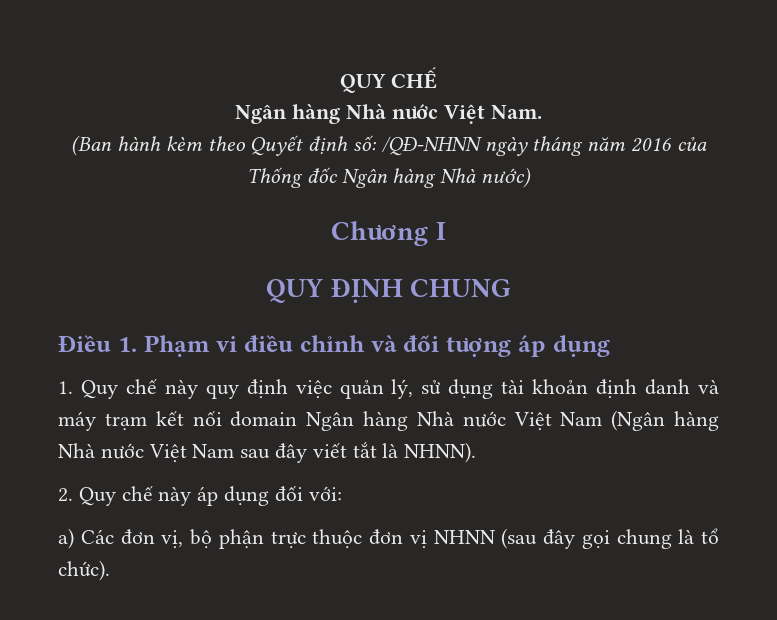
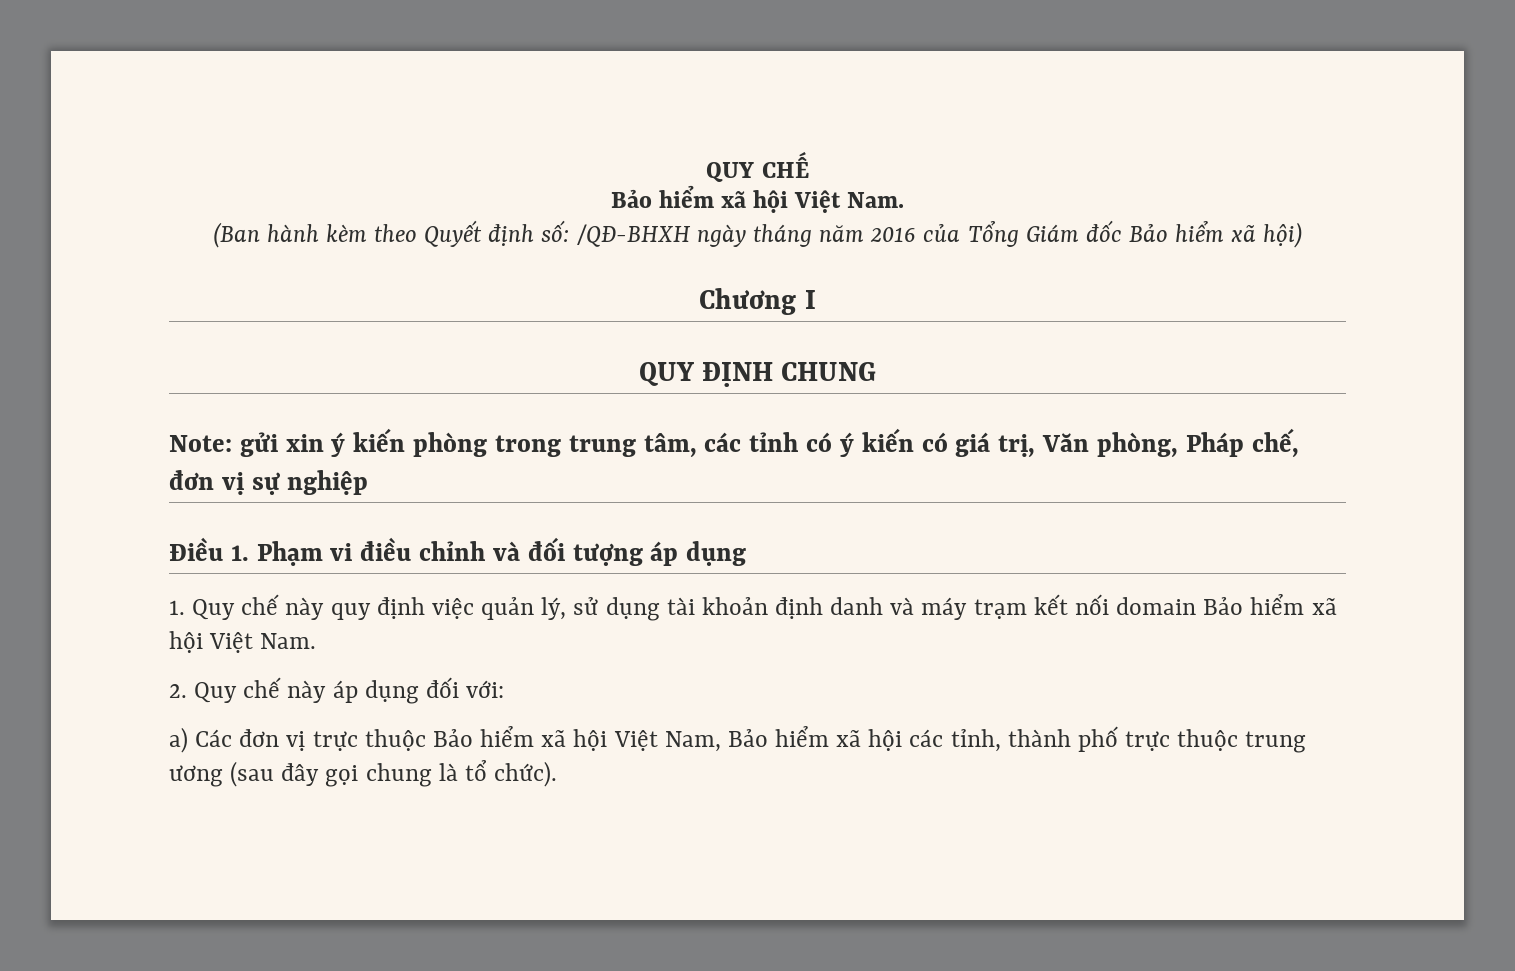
  QUY CHẾ
- Ngân hàng Nhà nước Việt Nam.
+ Bảo hiểm xã hội Việt Nam.
- (Ban hành kèm theo Quyết định số: /QĐ-NHNN ngày tháng năm 2016 của Thống đốc Ngân hàng Nhà nước)
+ (Ban hành kèm theo Quyết định số: /QĐ-BHXH ngày tháng năm 2016 của Tổng Giám đốc Bảo hiểm xã hội)
+ Note: gửi xin ý kiến phòng trong trung tâm, các tỉnh có ý kiến có giá trị, Văn phòng, Pháp chế, đơn vị sự nghiệp
- 1. Quy chế này quy định việc quản lý, sử dụng tài khoản định danh và máy trạm kết nối domain Ngân hàng Nhà nước Việt Nam (Ngân hàng Nhà nước Việt Nam sau đây viết tắt là NHNN).
+ 1. Quy chế này quy định việc quản lý, sử dụng tài khoản định danh và máy trạm kết nối domain Bảo hiểm xã hội Việt Nam.
- a) Các đơn vị, bộ phận trực thuộc đơn vị NHNN (sau đây gọi chung là tổ chức).
+ a) Các đơn vị trực thuộc Bảo hiểm xã hội Việt Nam, Bảo hiểm xã hội các tỉnh, thành phố trực thuộc trung ương (sau đây gọi chung là tổ chức).

